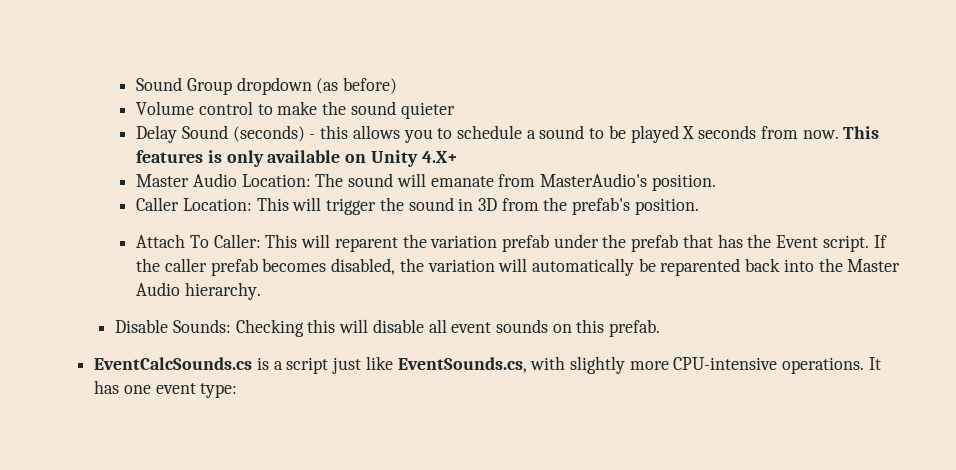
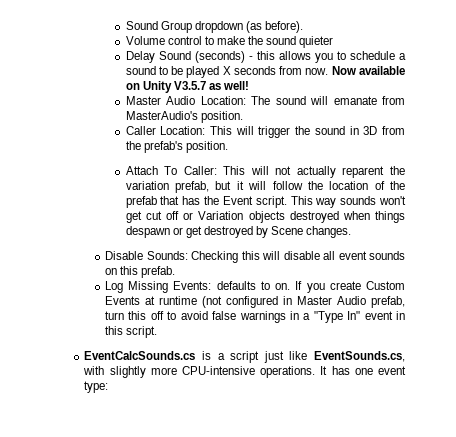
- Sound Group dropdown (as before)
+ Sound Group dropdown (as before).
- This features is only available on Unity 4.X+
+ Now available on Unity V3.5.7 as well!
- Attach To Caller: This will reparent the variation prefab under the prefab that has the Event script.
+ Attach To Caller: This will not actually reparent the variation prefab, but it will follow the location of the prefab that has the Event script.
- If the caller prefab becomes disabled, the variation will automatically be reparented back into the Master Audio hierarchy.
+ This way sounds won't get cut off or Variation objects destroyed when things despawn or get destroyed by Scene changes.
+ Log Missing Events: defaults to on. If you create Custom Events at runtime (not configured in Master Audio prefab, turn this off to avoid false warnings in a "Type In" event in this script.

